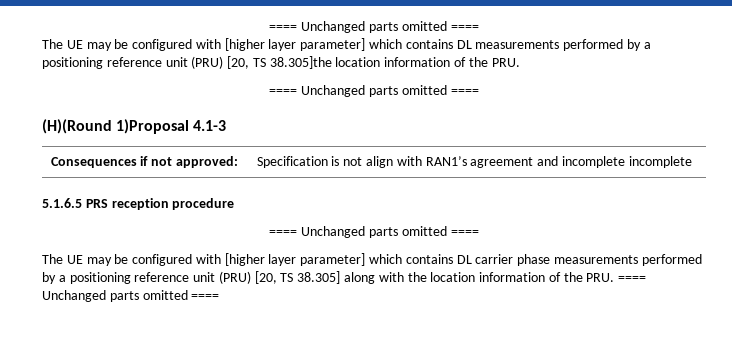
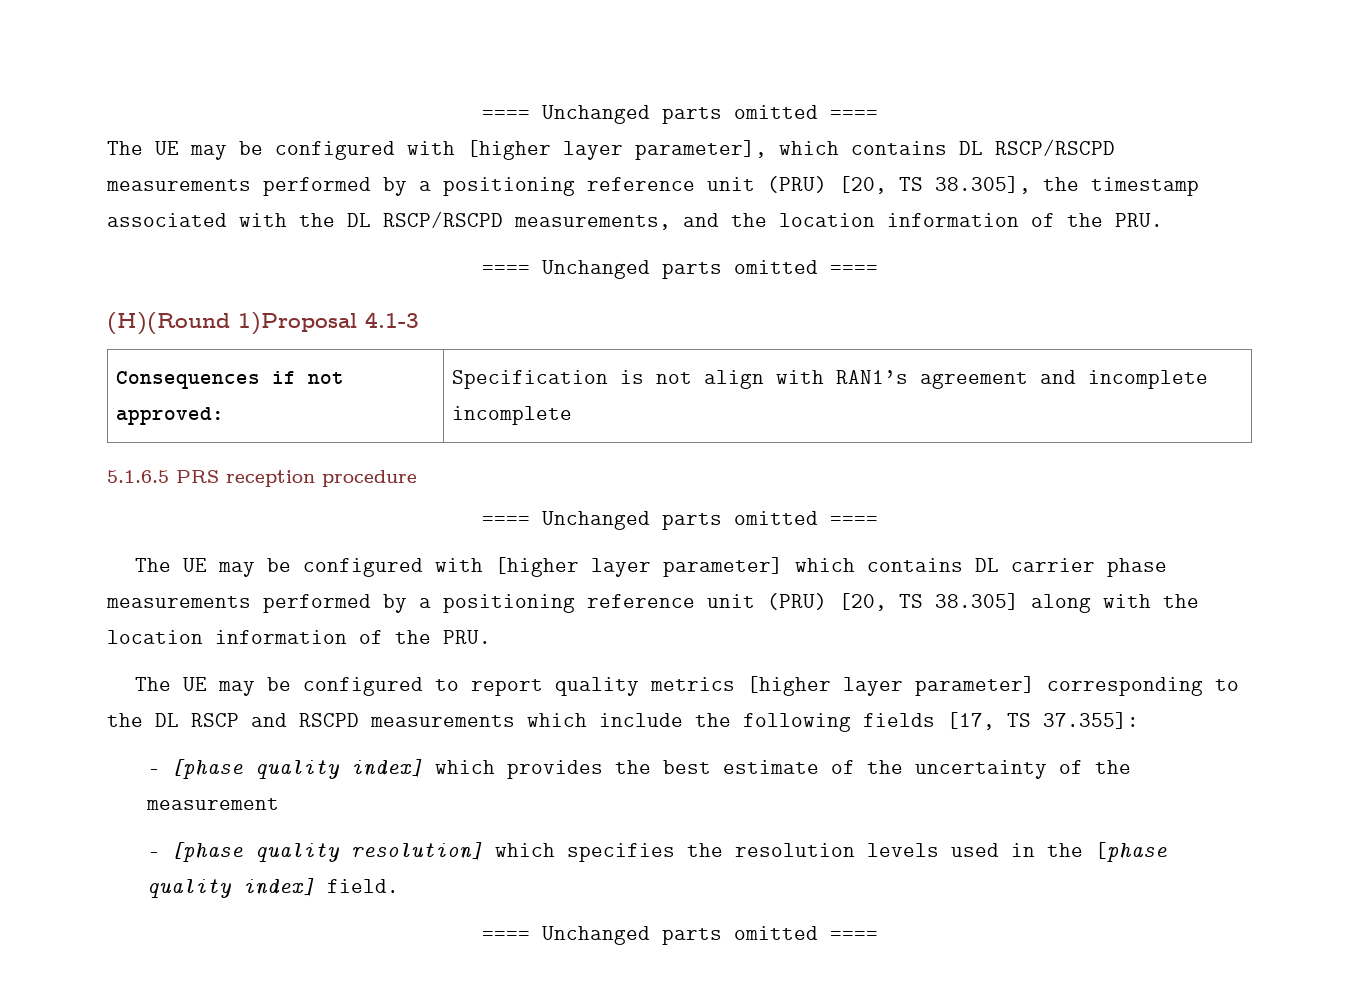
- The UE may be configured with [higher layer parameter] which contains DL measurements performed by a positioning reference unit (PRU) [20, TS 38.305]the location information of the PRU.
+ The UE may be configured with [higher layer parameter], which contains DL RSCP/RSCPD measurements performed by a positioning reference unit (PRU) [20, TS 38.305], the timestamp associated with the DL RSCP/RSCPD measurements, and the location information of the PRU.
- The UE may be configured with [higher layer parameter] which contains DL carrier phase measurements performed by a positioning reference unit (PRU) [20, TS 38.305] along with the location information of the PRU. ==== Unchanged parts omitted ====
+ The UE may be configured with [higher layer parameter] which contains DL carrier phase measurements performed by a positioning reference unit (PRU) [20, TS 38.305] along with the location information of the PRU.
+ The UE may be configured to report quality metrics [higher layer parameter] corresponding to the DL RSCP and RSCPD measurements which include the following fields [17, TS 37.355]:
+ - [phase quality index] which provides the best estimate of the uncertainty of the measurement
+ - [phase quality resolution] which specifies the resolution levels used in the [phase quality index] field.
+ ==== Unchanged parts omitted ====

